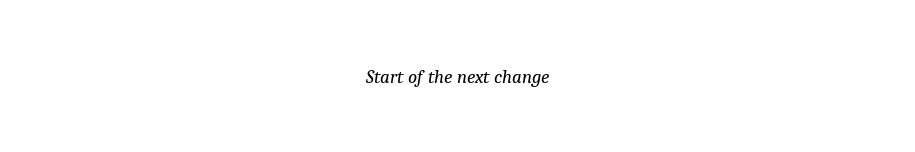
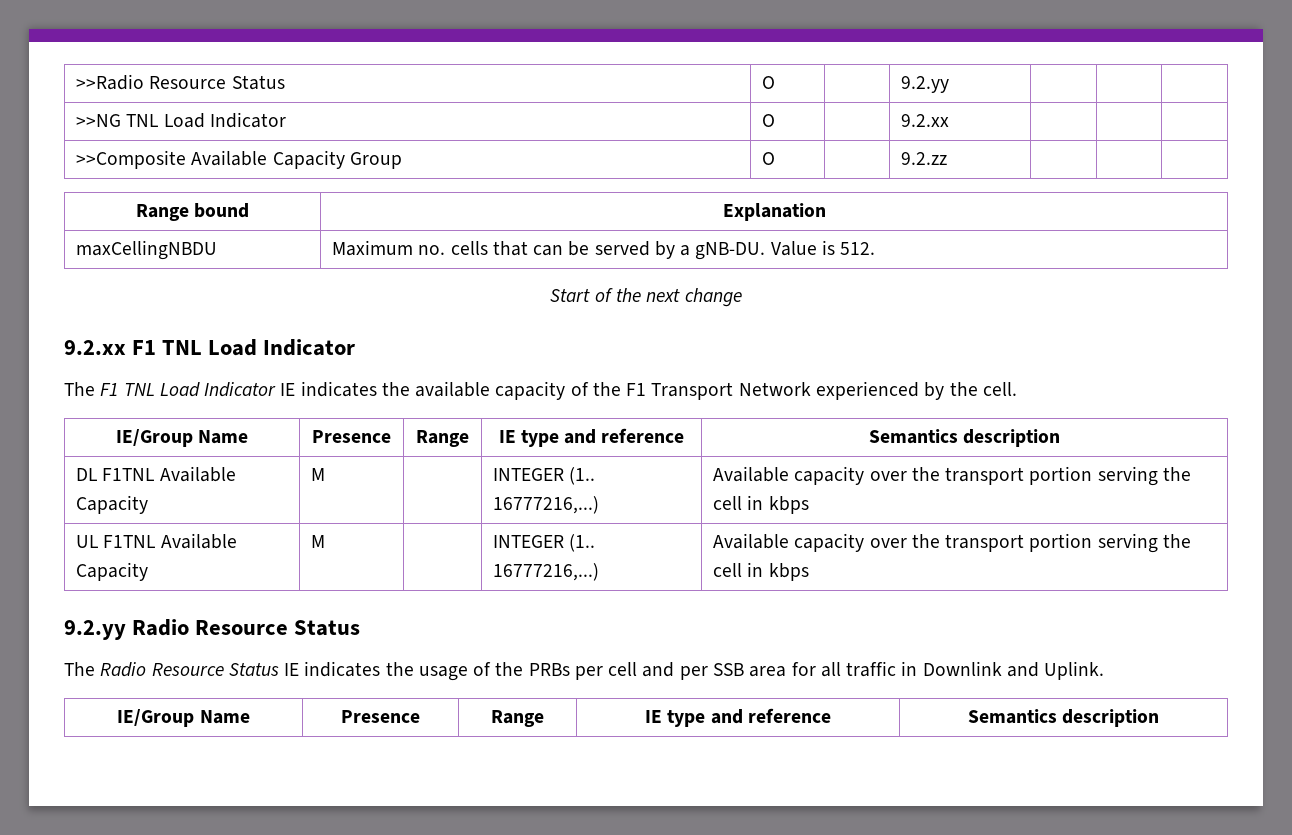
+ >>Radio Resource Status | O | | 9.2.yy | | |
+ >>NG TNL Load Indicator | O | | 9.2.xx | | |
+ >>Composite Available Capacity Group | O | | 9.2.zz | | |
+ Range bound | Explanation
+ maxCellingNBDU | Maximum no. cells that can be served by a gNB-DU. Value is 512.
+ 9.2.xx F1 TNL Load Indicator
+ The F1 TNL Load Indicator IE indicates the available capacity of the F1 Transport Network experienced by the cell.
+ IE/Group Name | Presence | Range | IE type and reference | Semantics description
+ DL F1TNL Available Capacity | M | | INTEGER (1.. 16777216,...) | Available capacity over the transport portion serving the cell in kbps
+ UL F1TNL Available Capacity | M | | INTEGER (1.. 16777216,...) | Available capacity over the transport portion serving the cell in kbps
+ 9.2.yy Radio Resource Status
+ The Radio Resource Status IE indicates the usage of the PRBs per cell and per SSB area for all traffic in Downlink and Uplink.
+ IE/Group Name | Presence | Range | IE type and reference | Semantics description

